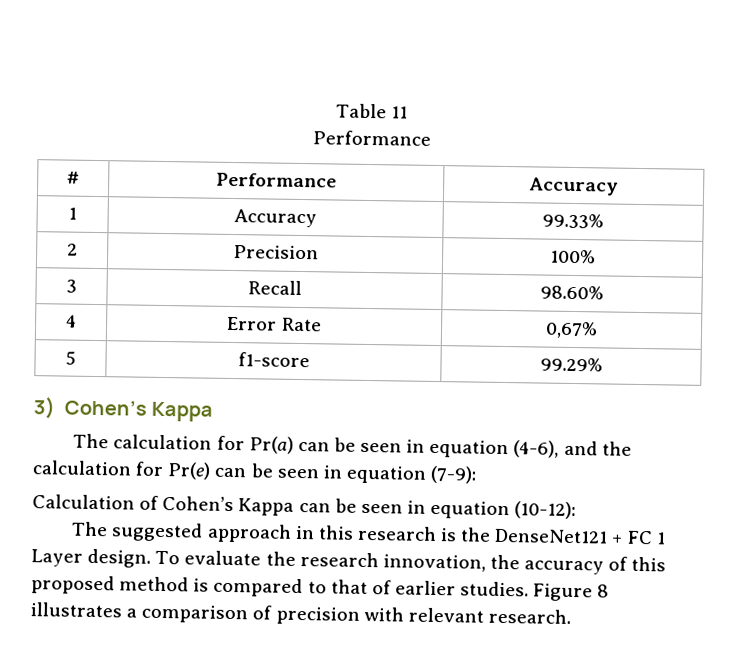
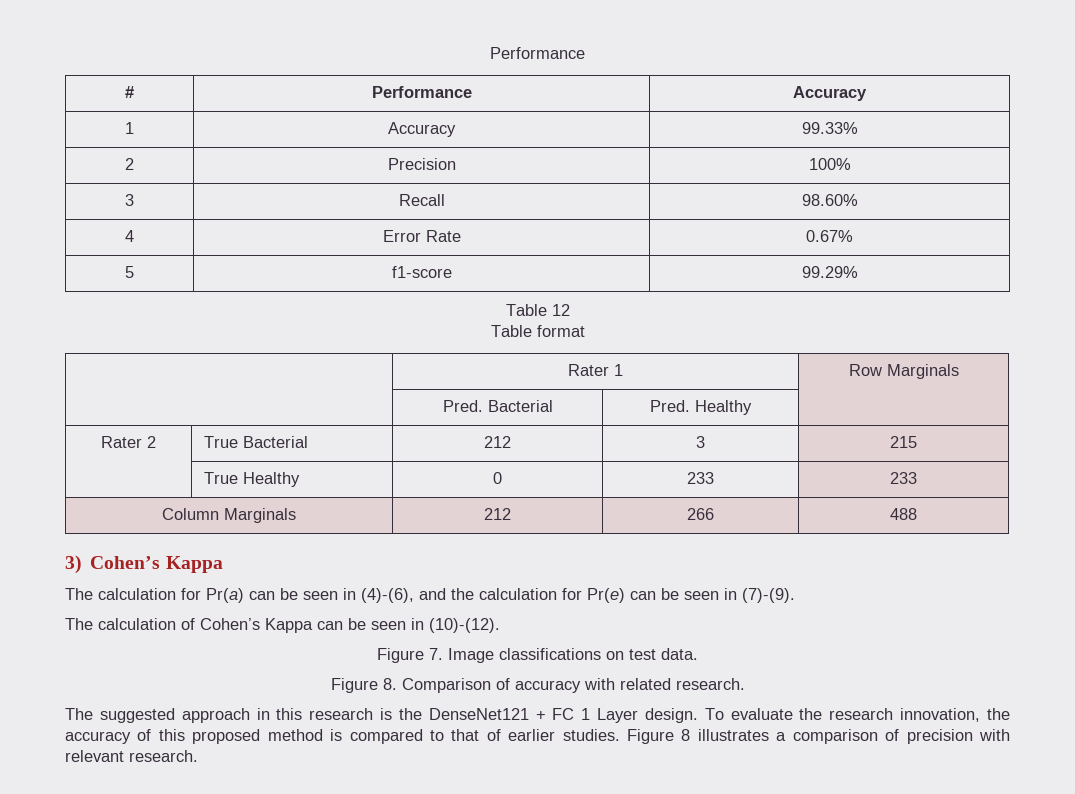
- Table 11
- 4 | Error Rate | 0,67%
+ 4 | Error Rate | 0.67%
+ Table 12
+ Table format
+ | Rater 1 | Row Marginals
+ | Pred. Bacterial | Pred. Healthy |
+ Rater 2 | True Bacterial | 212 | 3 | 215
+ | True Healthy | 0 | 233 | 233
+ Column Marginals | 212 | 266 | 488
- The calculation for Pr(a) can be seen in equation (4-6), and the calculation for Pr(e) can be seen in equation (7-9):
- Calculation of Cohen’s Kappa can be seen in equation (10-12):
+ The calculation for Pr(a) can be seen in (4)-(6), and the calculation for Pr(e) can be seen in (7)-(9).
+ The calculation of Cohen’s Kappa can be seen in (10)-(12).
+ Figure 7. Image classifications on test data.
+ Figure 8. Comparison of accuracy with related research.

